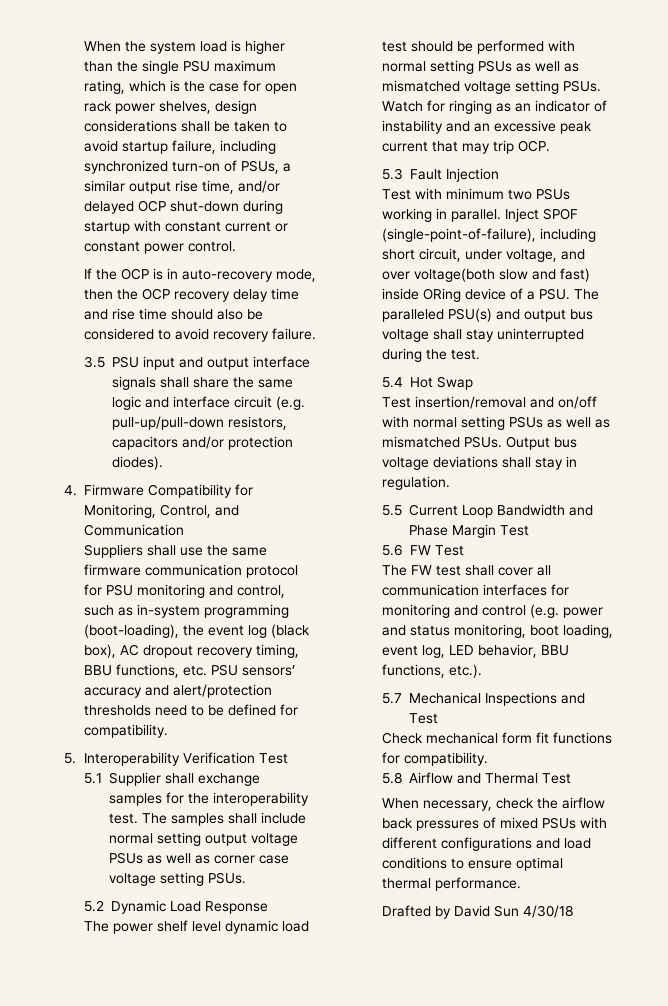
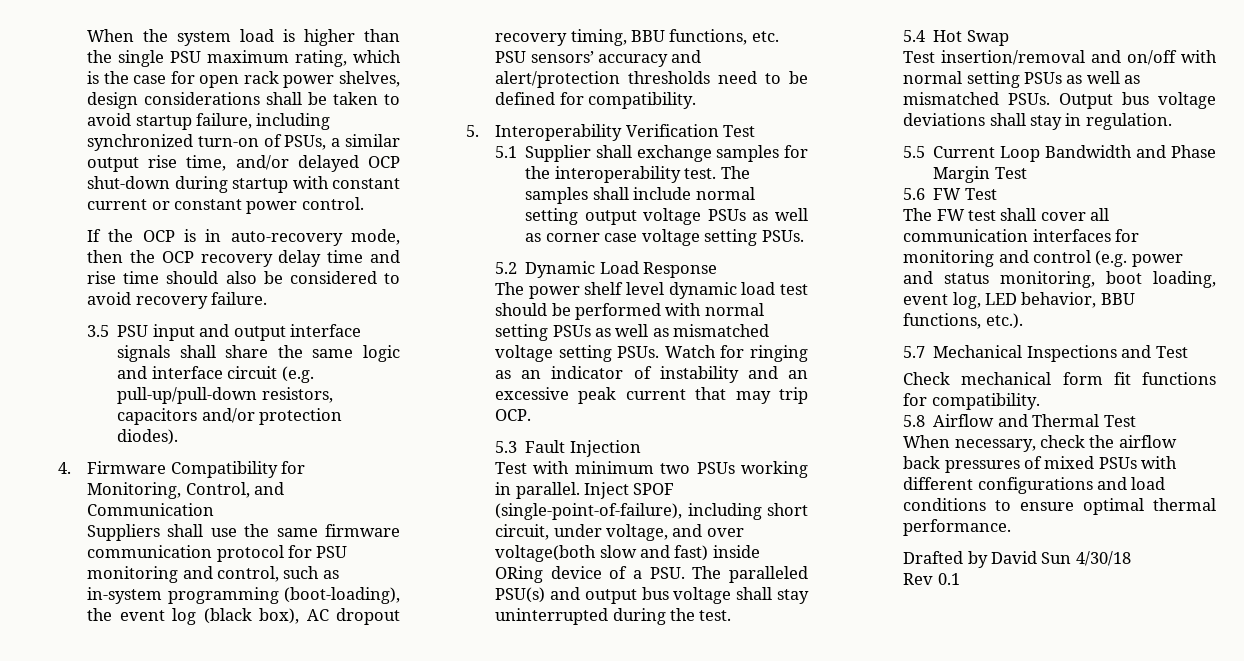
+ Rev 0.1

